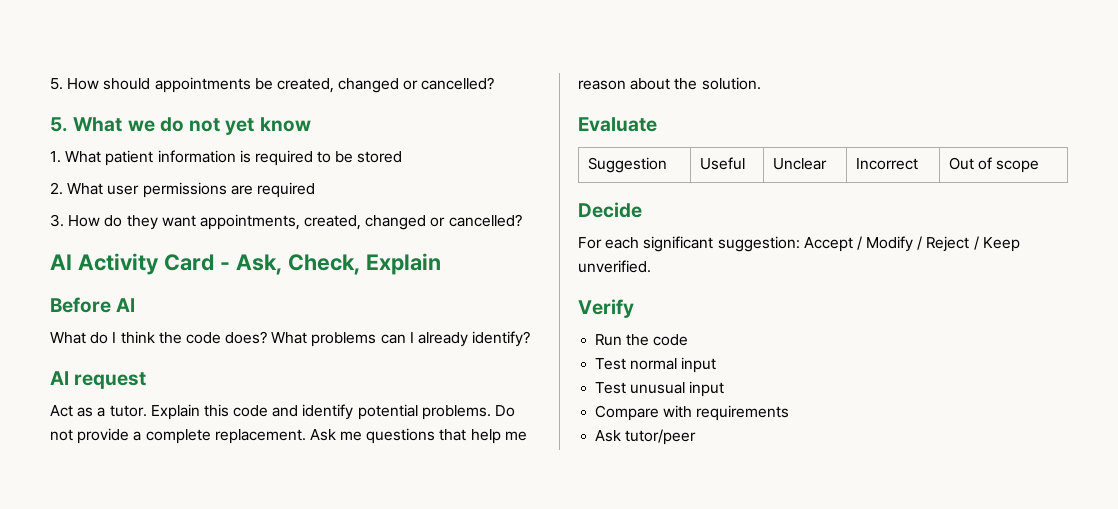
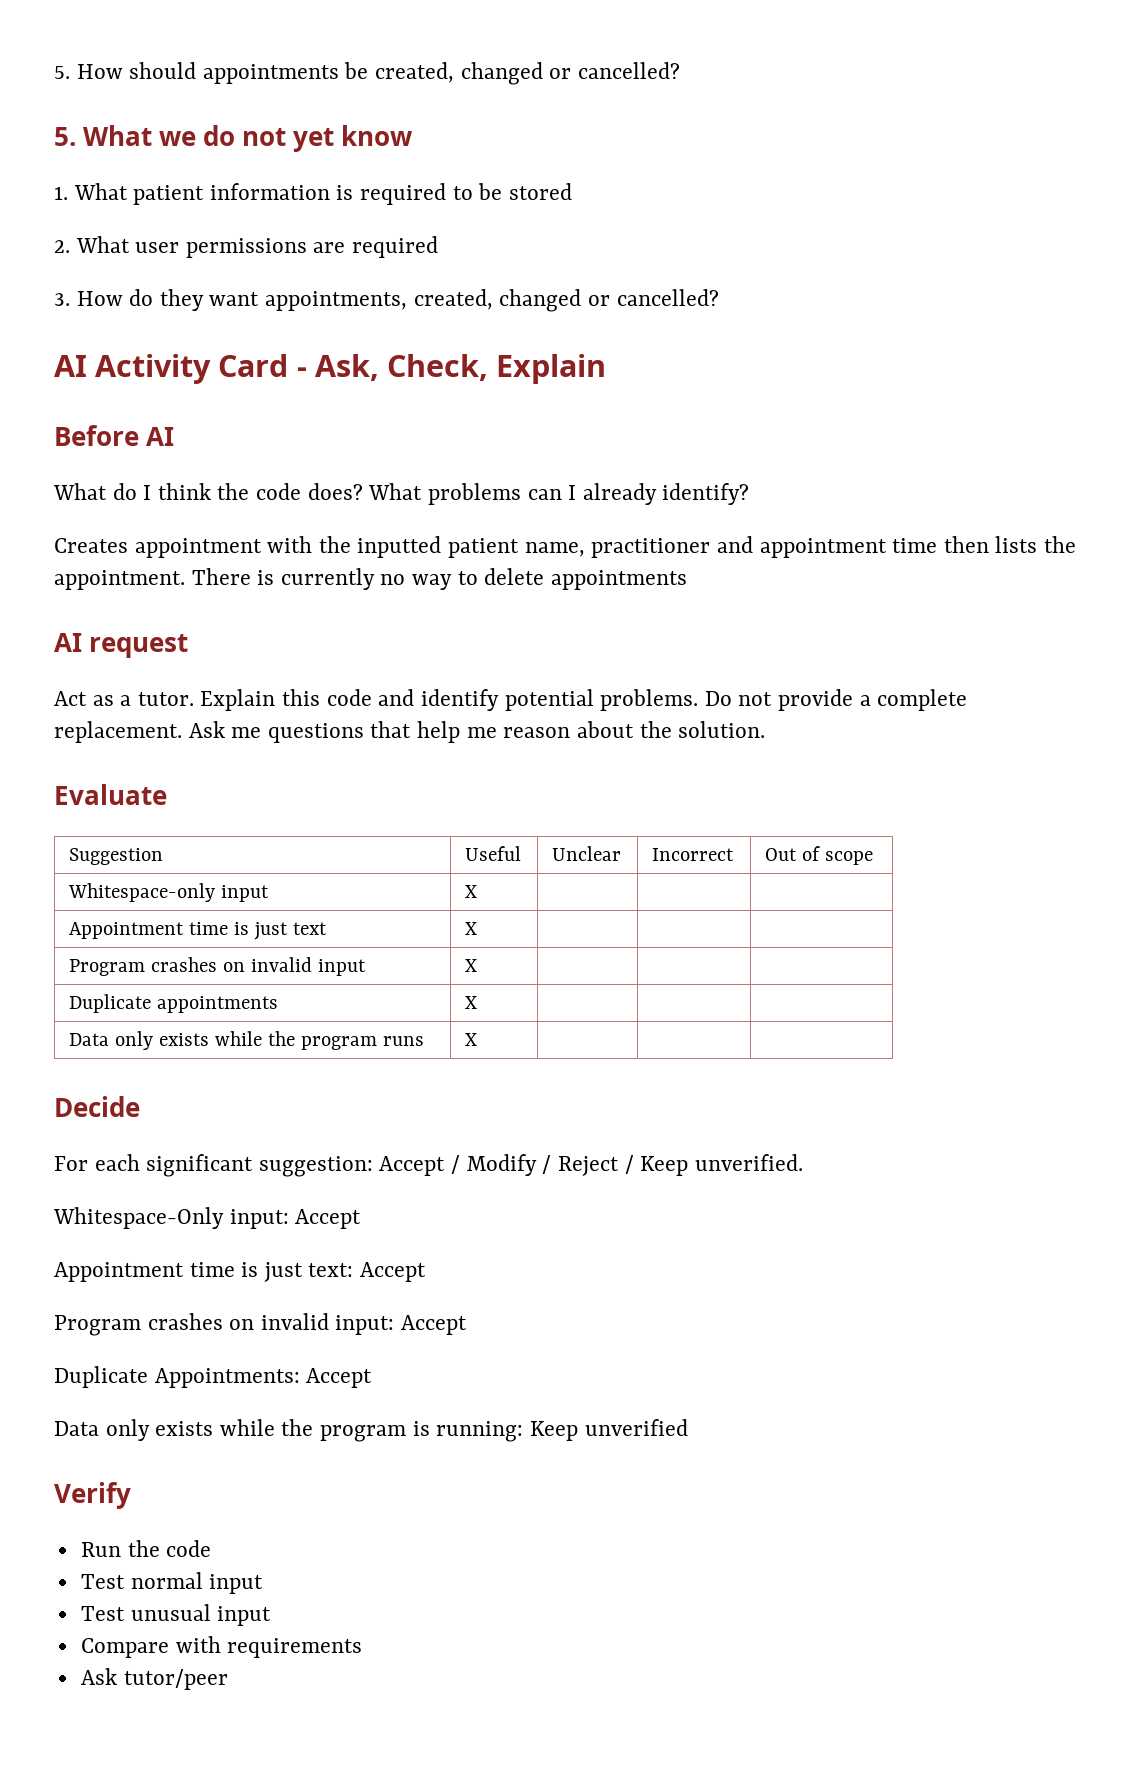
+ Creates appointment with the inputted patient name, practitioner and appointment time then lists the appointment. There is currently no way to delete appointments
+ Whitespace-only input | X | | |
+ Appointment time is just text | X | | |
+ Program crashes on invalid input | X | | |
+ Duplicate appointments | X | | |
+ Data only exists while the program runs | X | | |
+ Whitespace-Only input: Accept
+ Appointment time is just text: Accept
+ Program crashes on invalid input: Accept
+ Duplicate Appointments: Accept
+ Data only exists while the program is running: Keep unverified

